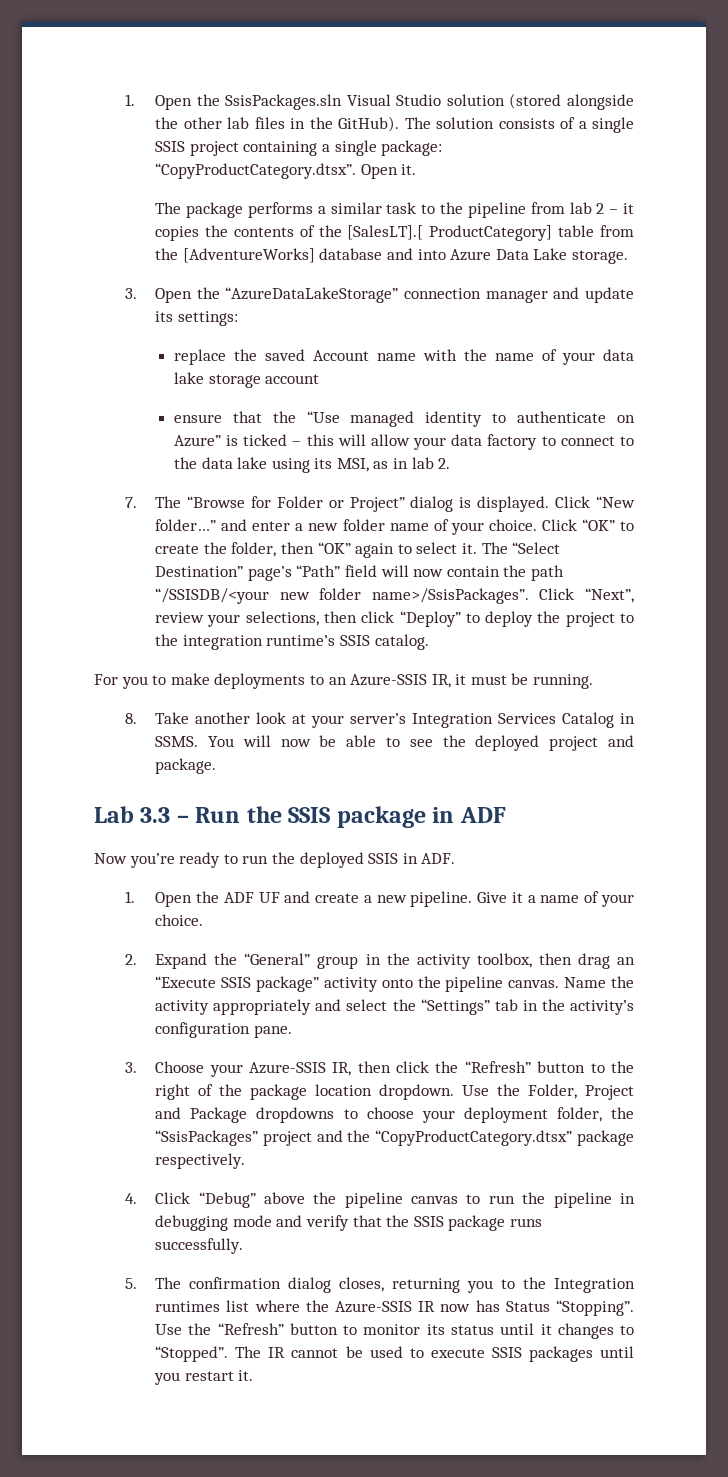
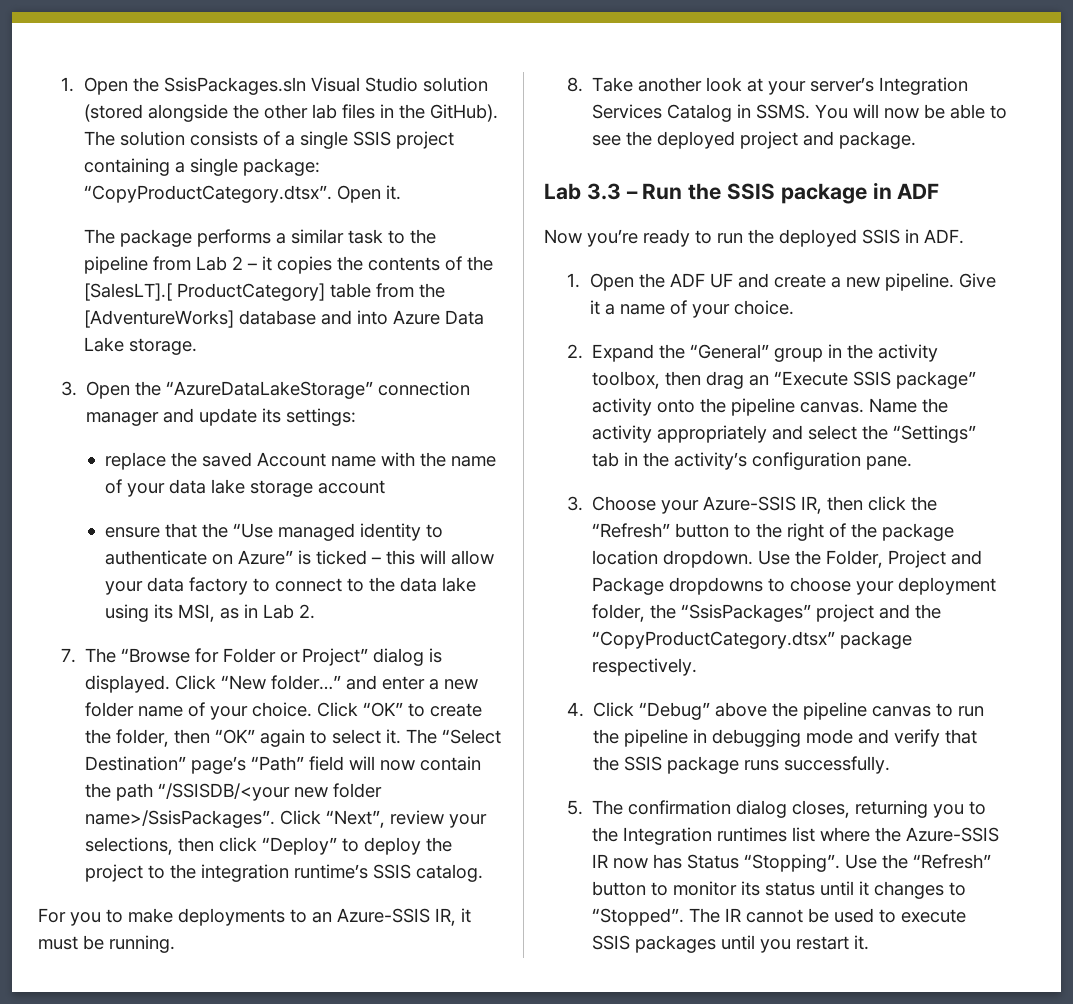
- The package performs a similar task to the pipeline from lab 2 – it copies the contents of the [SalesLT].[ ProductCategory] table from the [AdventureWorks] database and into Azure Data Lake storage.
+ The package performs a similar task to the pipeline from Lab 2 – it copies the contents of the [SalesLT].[ ProductCategory] table from the [AdventureWorks] database and into Azure Data Lake storage.
- ensure that the “Use managed identity to authenticate on Azure” is ticked – this will allow your data factory to connect to the data lake using its MSI, as in lab 2.
+ ensure that the “Use managed identity to authenticate on Azure” is ticked – this will allow your data factory to connect to the data lake using its MSI, as in Lab 2.

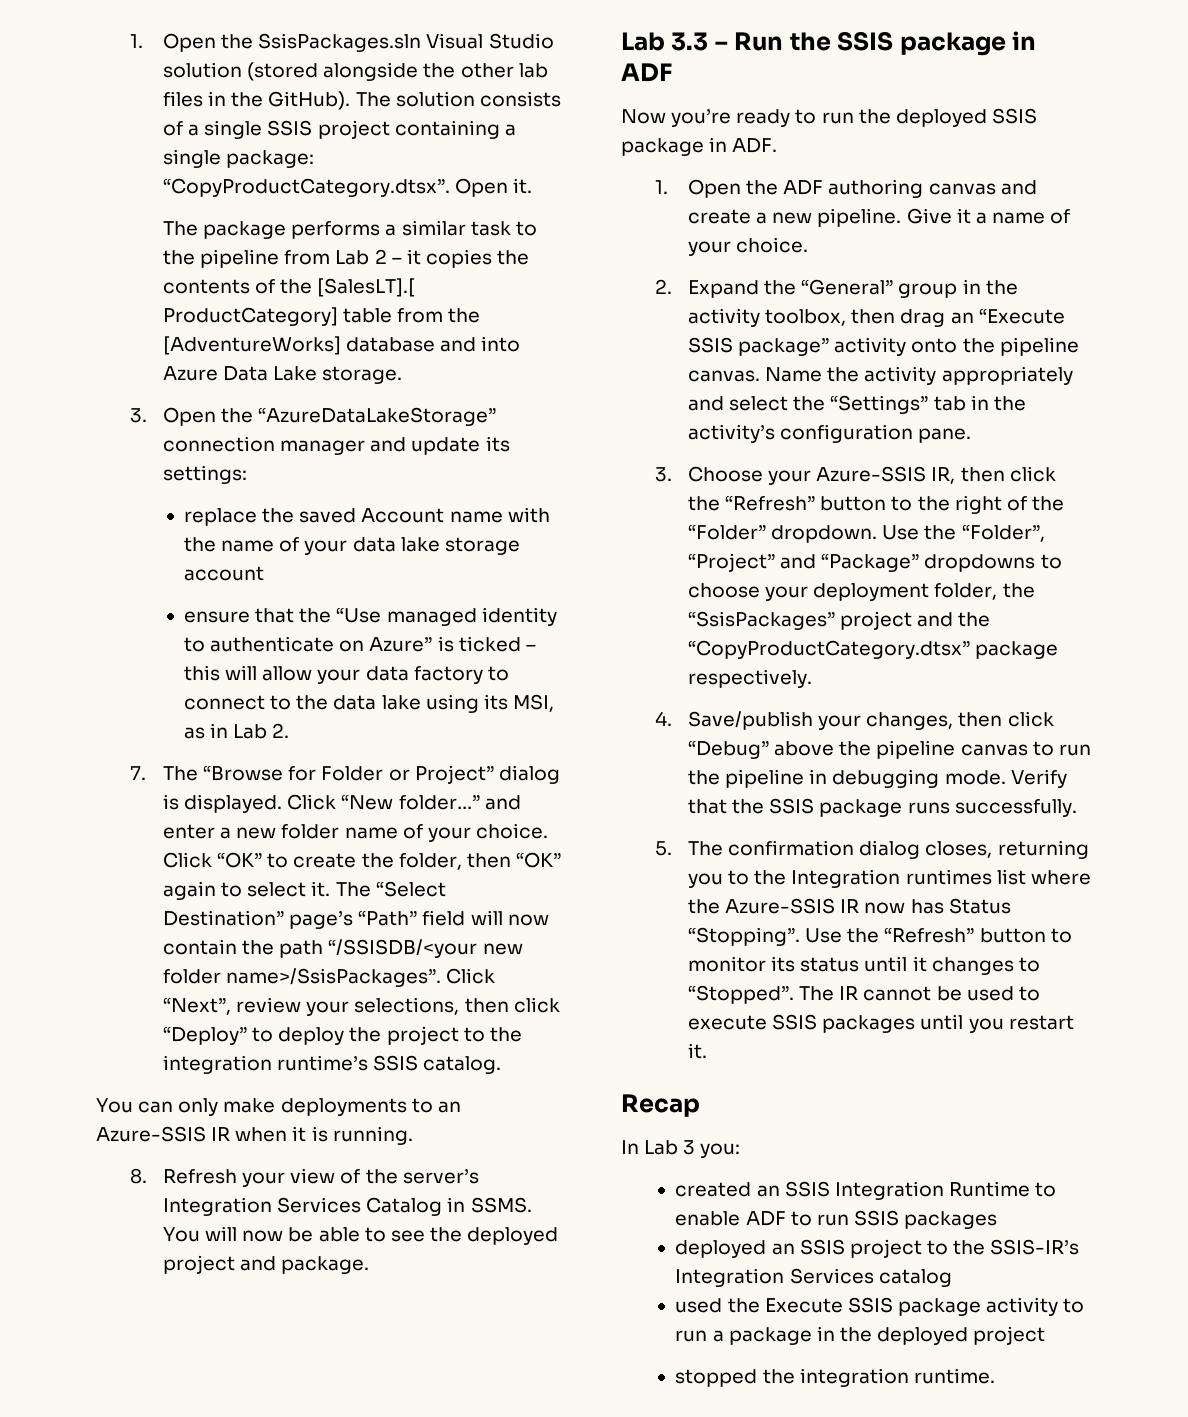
- For you to make deployments to an Azure-SSIS IR, it must be running.
- 8. Take another look at your server’s Integration Services Catalog in SSMS.
+ You can only make deployments to an Azure-SSIS IR when it is running.
+ 8. Refresh your view of the server’s Integration Services Catalog in SSMS.
- Now you’re ready to run the deployed SSIS in ADF.
+ Now you’re ready to run the deployed SSIS package in ADF.
- 1. Open the ADF UF and create a new pipeline.
+ 1. Open the ADF authoring canvas and create a new pipeline.
- 3. Choose your Azure-SSIS IR, then click the “Refresh” button to the right of the package location dropdown.
+ 3. Choose your Azure-SSIS IR, then click the “Refresh” button to the right of the “Folder” dropdown.
- Use the Folder, Project and Package dropdowns to choose your deployment folder, the “SsisPackages” project and the “CopyProductCategory.dtsx” package respectively.
+ Use the “Folder”, “Project” and “Package” dropdowns to choose your deployment folder, the “SsisPackages” project and the “CopyProductCategory.dtsx” package respectively.
- 4. Click “Debug” above the pipeline canvas to run the pipeline in debugging mode and verify that the SSIS package runs successfully.
+ 4. Save/publish your changes, then click “Debug” above the pipeline canvas to run the pipeline in debugging mode. Verify that the SSIS package runs successfully.
+ Recap
+ In Lab 3 you:
+ created an SSIS Integration Runtime to enable ADF to run SSIS packages
+ deployed an SSIS project to the SSIS-IR’s Integration Services catalog
+ used the Execute SSIS package activity to run a package in the deployed project
+ stopped the integration runtime.

